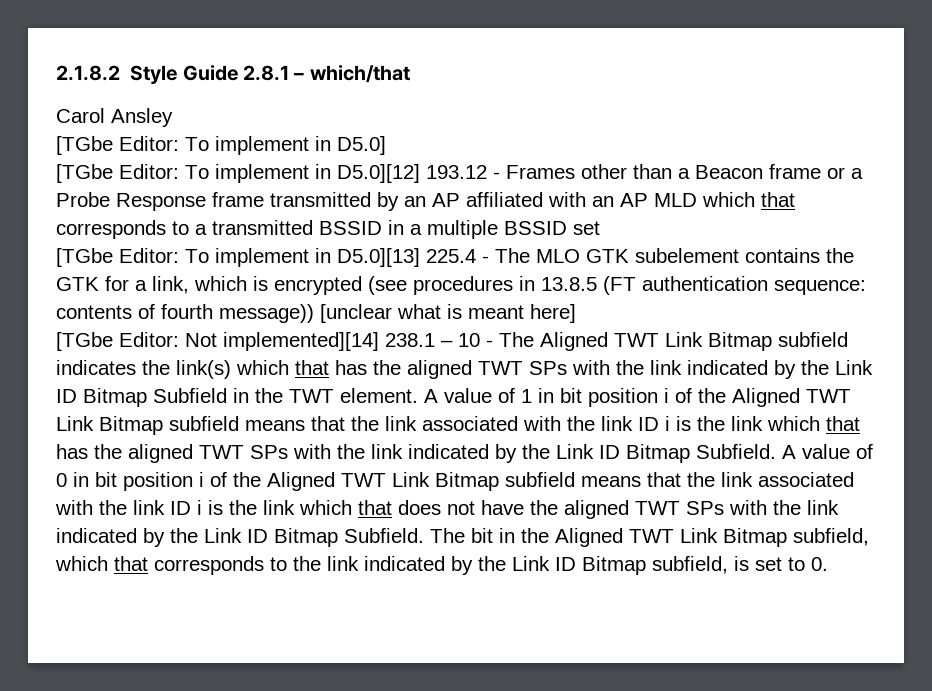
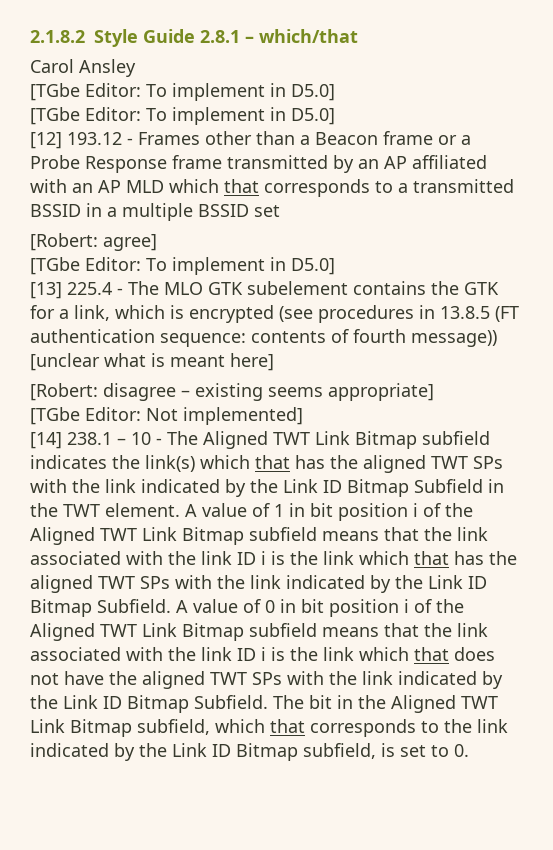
  Carol Ansley
  [TGbe Editor: To implement in D5.0]
- [TGbe Editor: To implement in D5.0][12] 193.12 - Frames other than a Beacon frame or a Probe Response frame transmitted by an AP affiliated with an AP MLD which that corresponds to a transmitted BSSID in a multiple BSSID set
+ [TGbe Editor: To implement in D5.0]
+ [12] 193.12 - Frames other than a Beacon frame or a Probe Response frame transmitted by an AP affiliated with an AP MLD which that corresponds to a transmitted BSSID in a multiple BSSID set
- [TGbe Editor: To implement in D5.0][13] 225.4 - The MLO GTK subelement contains the GTK for a link, which is encrypted (see procedures in 13.8.5 (FT authentication sequence: contents of fourth message)) [unclear what is meant here]
+ [Robert: agree]
+ [TGbe Editor: To implement in D5.0]
+ [13] 225.4 - The MLO GTK subelement contains the GTK for a link, which is encrypted (see procedures in 13.8.5 (FT authentication sequence: contents of fourth message)) [unclear what is meant here]
+ [Robert: disagree – existing seems appropriate]
- [TGbe Editor: Not implemented][14] 238.1 – 10 - The Aligned TWT Link Bitmap subfield indicates the link(s) which that has the aligned TWT SPs with the link indicated by the Link ID Bitmap Subfield in the TWT element.
+ [TGbe Editor: Not implemented]
+ [14] 238.1 – 10 - The Aligned TWT Link Bitmap subfield indicates the link(s) which that has the aligned TWT SPs with the link indicated by the Link ID Bitmap Subfield in the TWT element.

